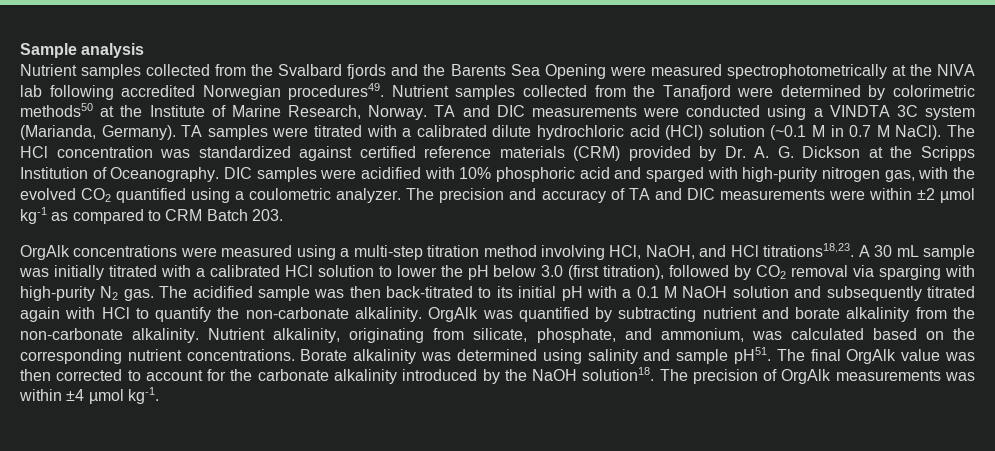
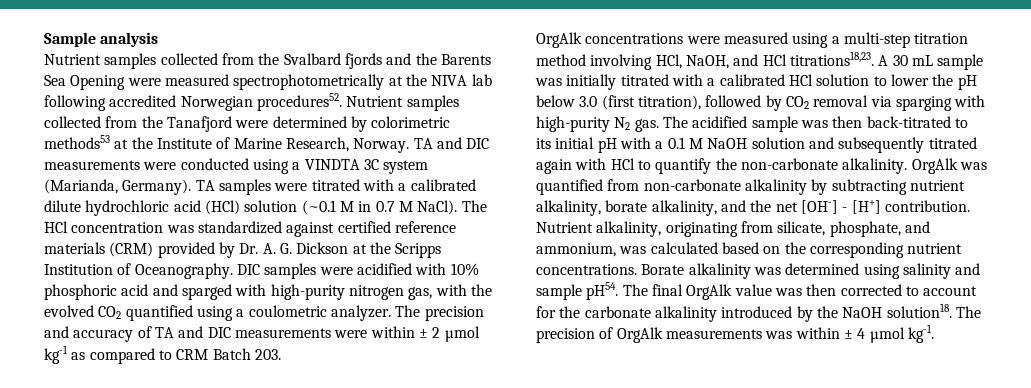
- Nutrient samples collected from the Svalbard fjords and the Barents Sea Opening were measured spectrophotometrically at the NIVA lab following accredited Norwegian procedures49.
+ Nutrient samples collected from the Svalbard fjords and the Barents Sea Opening were measured spectrophotometrically at the NIVA lab following accredited Norwegian procedures52.
- Nutrient samples collected from the Tanafjord were determined by colorimetric methods50 at the Institute of Marine Research, Norway.
+ Nutrient samples collected from the Tanafjord were determined by colorimetric methods53 at the Institute of Marine Research, Norway.
- The precision and accuracy of TA and DIC measurements were within ±2 µmol kg-1 as compared to CRM Batch 203.
+ The precision and accuracy of TA and DIC measurements were within ± 2 µmol kg-1 as compared to CRM Batch 203.
- OrgAlk was quantified by subtracting nutrient and borate alkalinity from the non-carbonate alkalinity.
+ OrgAlk was quantified from non-carbonate alkalinity by subtracting nutrient alkalinity, borate alkalinity, and the net [OH-] - [H+] contribution.
- Borate alkalinity was determined using salinity and sample pH51.
+ Borate alkalinity was determined using salinity and sample pH54.
- The precision of OrgAlk measurements was within ±4 µmol kg-1.
+ The precision of OrgAlk measurements was within ± 4 µmol kg-1.

